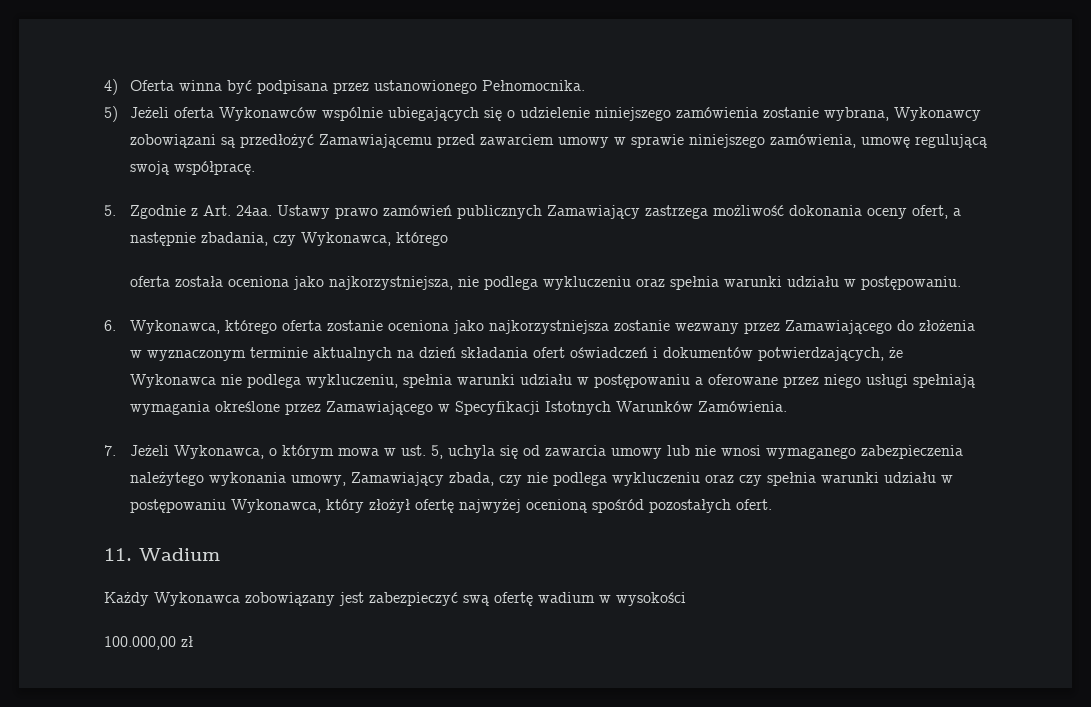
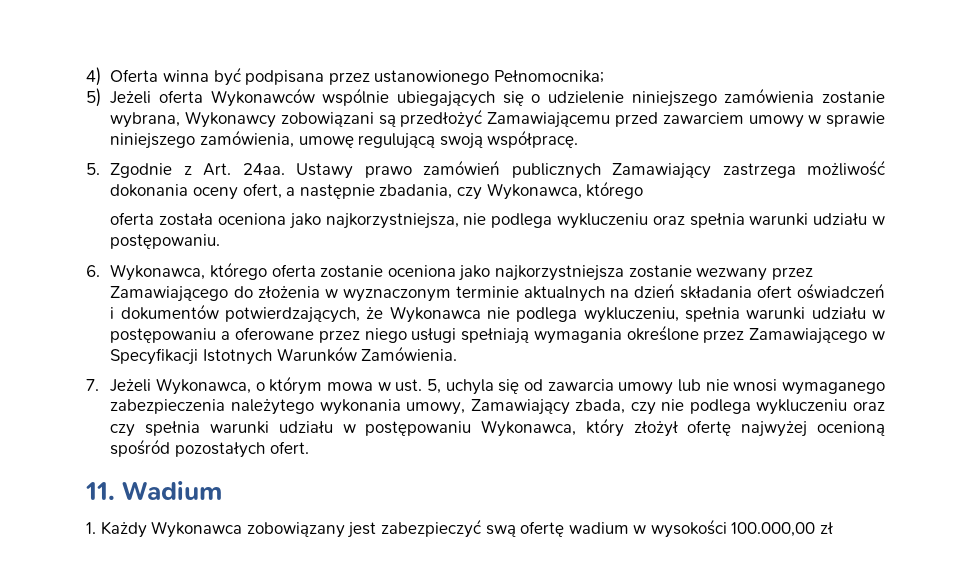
- 4) Oferta winna być podpisana przez ustanowionego Pełnomocnika.
+ 4) Oferta winna być podpisana przez ustanowionego Pełnomocnika;
- Każdy Wykonawca zobowiązany jest zabezpieczyć swą ofertę wadium w wysokości
- 100.000,00 zł
+ 1. Każdy Wykonawca zobowiązany jest zabezpieczyć swą ofertę wadium w wysokości 100.000,00 zł

